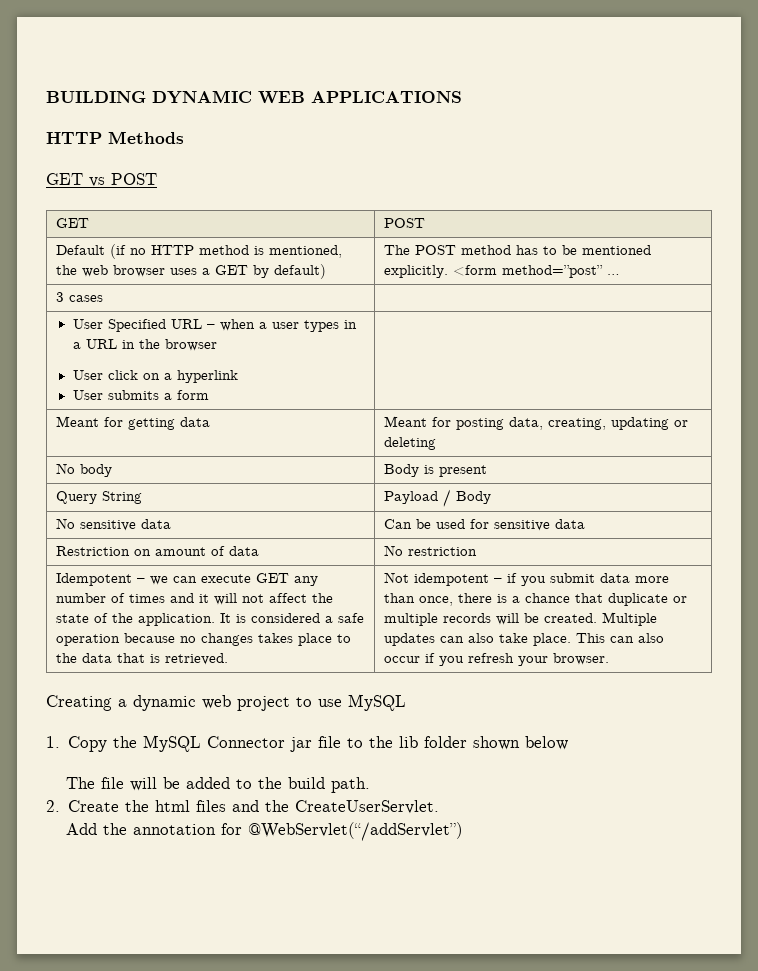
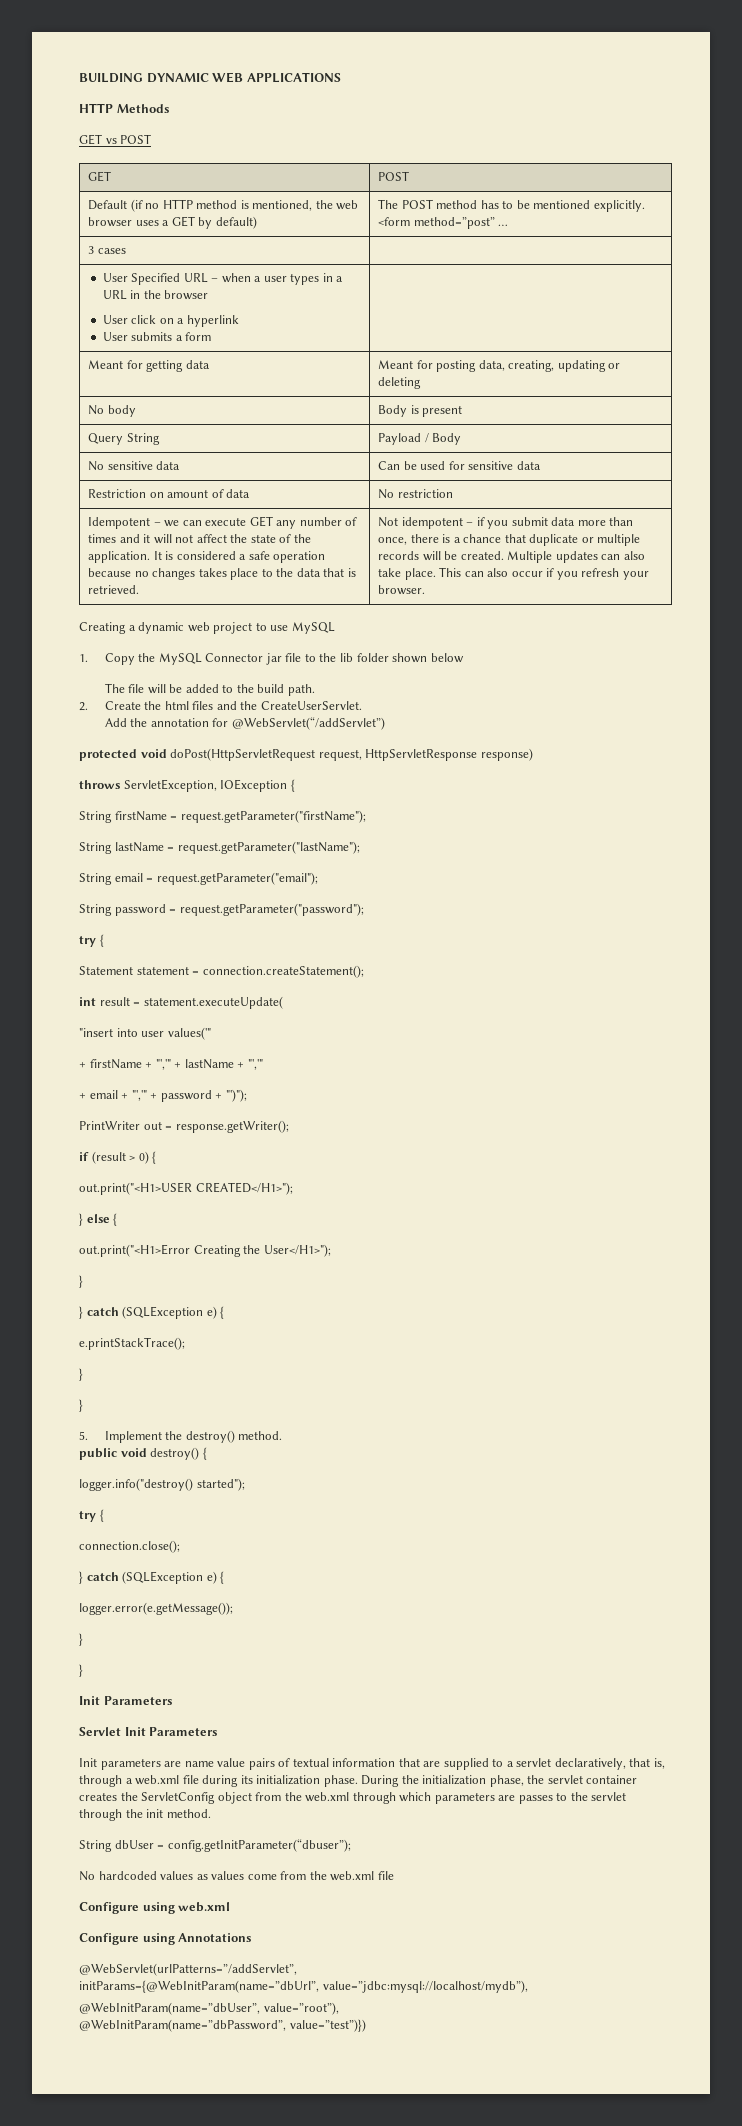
+ protected void doPost(HttpServletRequest request, HttpServletResponse response)
+ throws ServletException, IOException {
+ String firstName = request.getParameter("firstName");
+ String lastName = request.getParameter("lastName");
+ String email = request.getParameter("email");
+ String password = request.getParameter("password");
+ try {
+ Statement statement = connection.createStatement();
+ int result = statement.executeUpdate(
+ "insert into user values('"
+ + firstName + "','" + lastName + "','"
+ + email + "','" + password + "')");
+ PrintWriter out = response.getWriter();
+ if (result > 0) {
+ out.print("<H1>USER CREATED</H1>");
+ } else {
+ out.print("<H1>Error Creating the User</H1>");
+ }
+ } catch (SQLException e) {
+ e.printStackTrace();
+ }
+ }
+ 5. Implement the destroy() method.
+ public void destroy() {
+ logger.info("destroy() started");
+ try {
+ connection.close();
+ } catch (SQLException e) {
+ logger.error(e.getMessage());
+ }
+ }
+ Init Parameters
+ Servlet Init Parameters
+ Init parameters are name value pairs of textual information that are supplied to a servlet declaratively, that is, through a web.xml file during its initialization phase. During the initialization phase, the servlet container creates the ServletConfig object from the web.xml through which parameters are passes to the servlet through the init method.
+ String dbUser = config.getInitParameter(“dbuser”);
+ No hardcoded values as values come from the web.xml file
+ Configure using web.xml
+ Configure using Annotations
+ @WebServlet(urlPatterns=”/addServlet”,
+ initParams={@WebInitParam(name=”dbUrl”, value=”jdbc:mysql://localhost/mydb”),
+ @WebInitParam(name=”dbUser”, value=”root”),
+ @WebInitParam(name=”dbPassword”, value=”test”)})

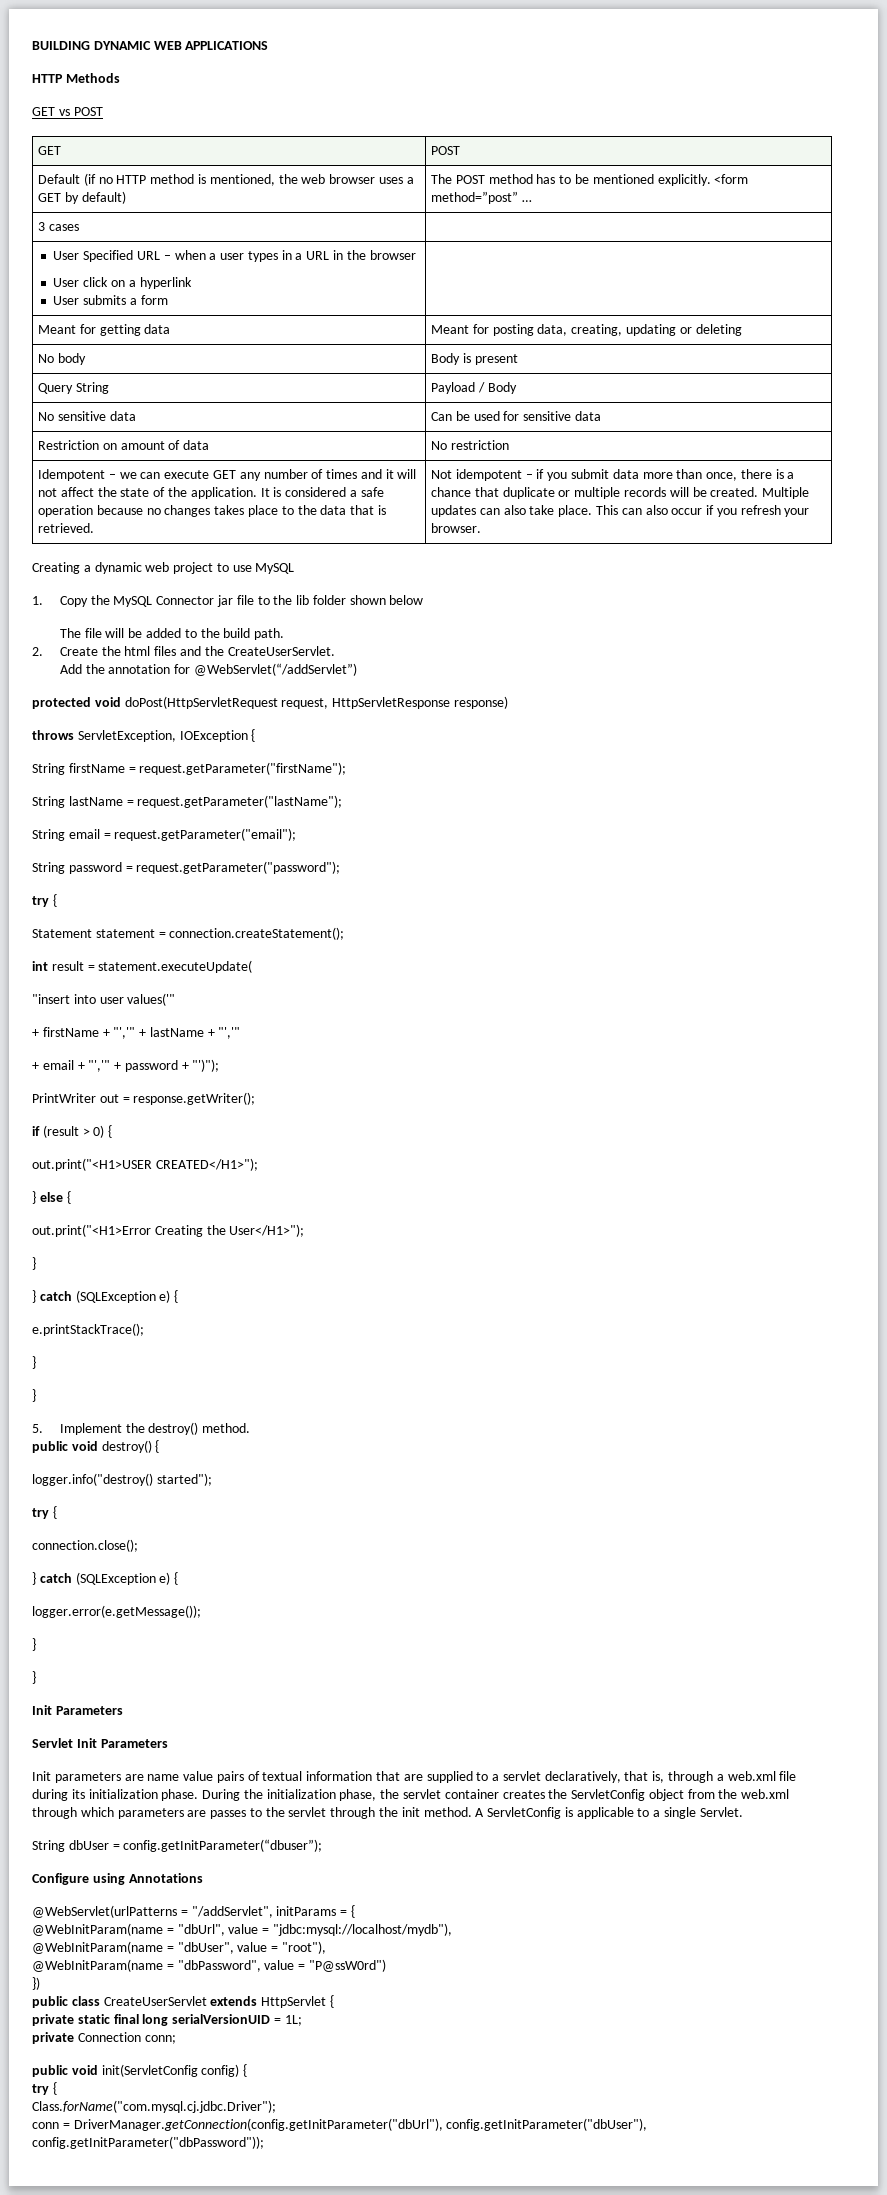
- During the initialization phase, the servlet container creates the ServletConfig object from the web.xml through which parameters are passes to the servlet through the init method.
+ During the initialization phase, the servlet container creates the ServletConfig object from the web.xml through which parameters are passes to the servlet through the init method. A ServletConfig is applicable to a single Servlet.
  String dbUser = config.getInitParameter(“dbuser”);
- No hardcoded values as values come from the web.xml file
- Configure using web.xml
  Configure using Annotations
- @WebServlet(urlPatterns=”/addServlet”,
- initParams={@WebInitParam(name=”dbUrl”, value=”jdbc:mysql://localhost/mydb”),
- @WebInitParam(name=”dbUser”, value=”root”),
- @WebInitParam(name=”dbPassword”, value=”test”)})
+ @WebServlet(urlPatterns = "/addServlet", initParams = {
+ @WebInitParam(name = "dbUrl", value = "jdbc:mysql://localhost/mydb"),
+ @WebInitParam(name = "dbUser", value = "root"),
+ @WebInitParam(name = "dbPassword", value = "P@ssW0rd")
+ })
+ public class CreateUserServlet extends HttpServlet {
+ private static final long serialVersionUID = 1L;
+ private Connection conn;
+ public void init(ServletConfig config) {
+ try {
+ Class.forName("com.mysql.cj.jdbc.Driver");
+ conn = DriverManager.getConnection(config.getInitParameter("dbUrl"), config.getInitParameter("dbUser"), config.getInitParameter("dbPassword"));

